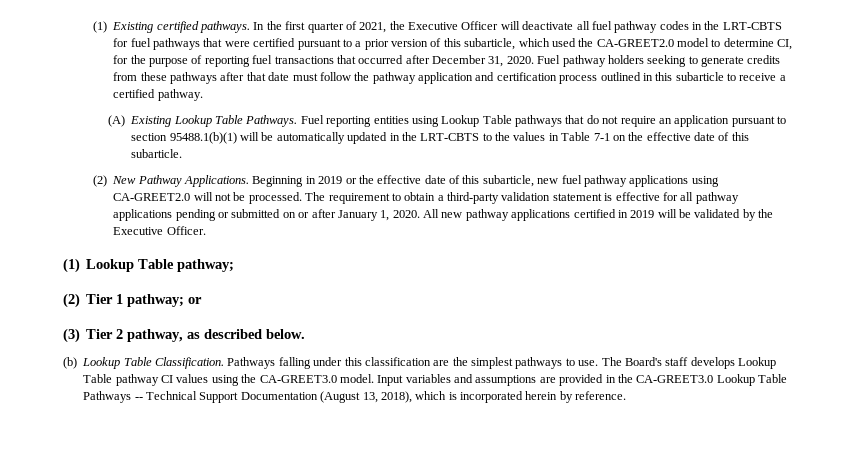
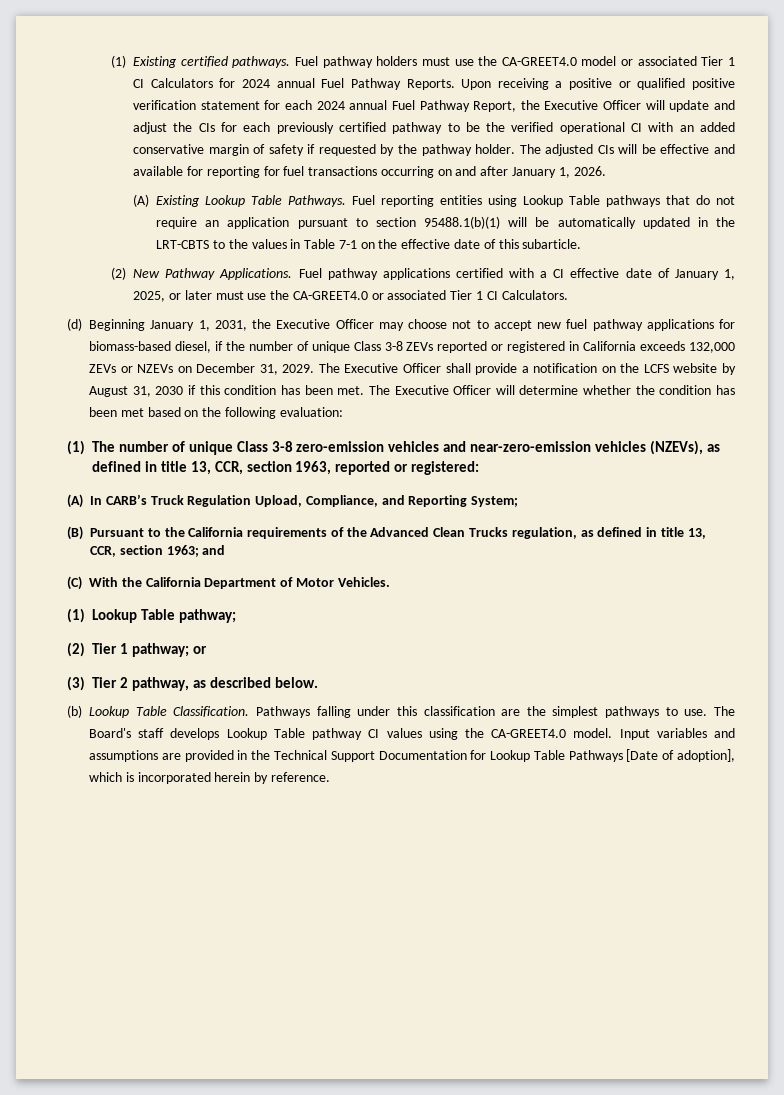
- In the first quarter of 2021, the Executive Officer will deactivate all fuel pathway codes in the LRT-CBTS for fuel pathways that were certified pursuant to a prior version of this subarticle, which used the CA-GREET2.0 model to determine CI, for the purpose of reporting fuel transactions that occurred after December 31, 2020. Fuel pathway holders seeking to generate credits from these pathways after that date must follow the pathway application and certification process outlined in this subarticle to receive a certified pathway.
+ Fuel pathway holders must use the CA-GREET4.0 model or associated Tier 1 CI Calculators for 2024 annual Fuel Pathway Reports. Upon receiving a positive or qualified positive verification statement for each 2024 annual Fuel Pathway Report, the Executive Officer will update and adjust the CIs for each previously certified pathway to be the verified operational CI with an added conservative margin of safety if requested by the pathway holder. The adjusted CIs will be effective and available for reporting for fuel transactions occurring on and after January 1, 2026.
- Beginning in 2019 or the effective date of this subarticle, new fuel pathway applications using CA-GREET2.0 will not be processed. The requirement to obtain a third-party validation statement is effective for all pathway applications pending or submitted on or after January 1, 2020. All new pathway applications certified in 2019 will be validated by the Executive Officer.
+ Fuel pathway applications certified with a CI effective date of January 1, 2025, or later must use the CA-GREET4.0 or associated Tier 1 CI Calculators.
+ (d) Beginning January 1, 2031, the Executive Officer may choose not to accept new fuel pathway applications for biomass-based diesel, if the number of unique Class 3-8 ZEVs reported or registered in California exceeds 132,000 ZEVs or NZEVs on December 31, 2029. The Executive Officer shall provide a notification on the LCFS website by August 31, 2030 if this condition has been met. The Executive Officer will determine whether the condition has been met based on the following evaluation:
+ (1) The number of unique Class 3-8 zero-emission vehicles and near-zero-emission vehicles (NZEVs), as defined in title 13, CCR, section 1963, reported or registered:
+ (A) In CARB’s Truck Regulation Upload, Compliance, and Reporting System;
+ (B) Pursuant to the California requirements of the Advanced Clean Trucks regulation, as defined in title 13, CCR, section 1963; and
+ (C) With the California Department of Motor Vehicles.
- The Board's staff develops Lookup Table pathway CI values using the CA-GREET3.0 model.
+ The Board's staff develops Lookup Table pathway CI values using the CA-GREET4.0 model.
- Input variables and assumptions are provided in the CA-GREET3.0 Lookup Table Pathways -- Technical Support Documentation (August 13, 2018), which is incorporated herein by reference.
+ Input variables and assumptions are provided in the Technical Support Documentation for Lookup Table Pathways [Date of adoption], which is incorporated herein by reference.

